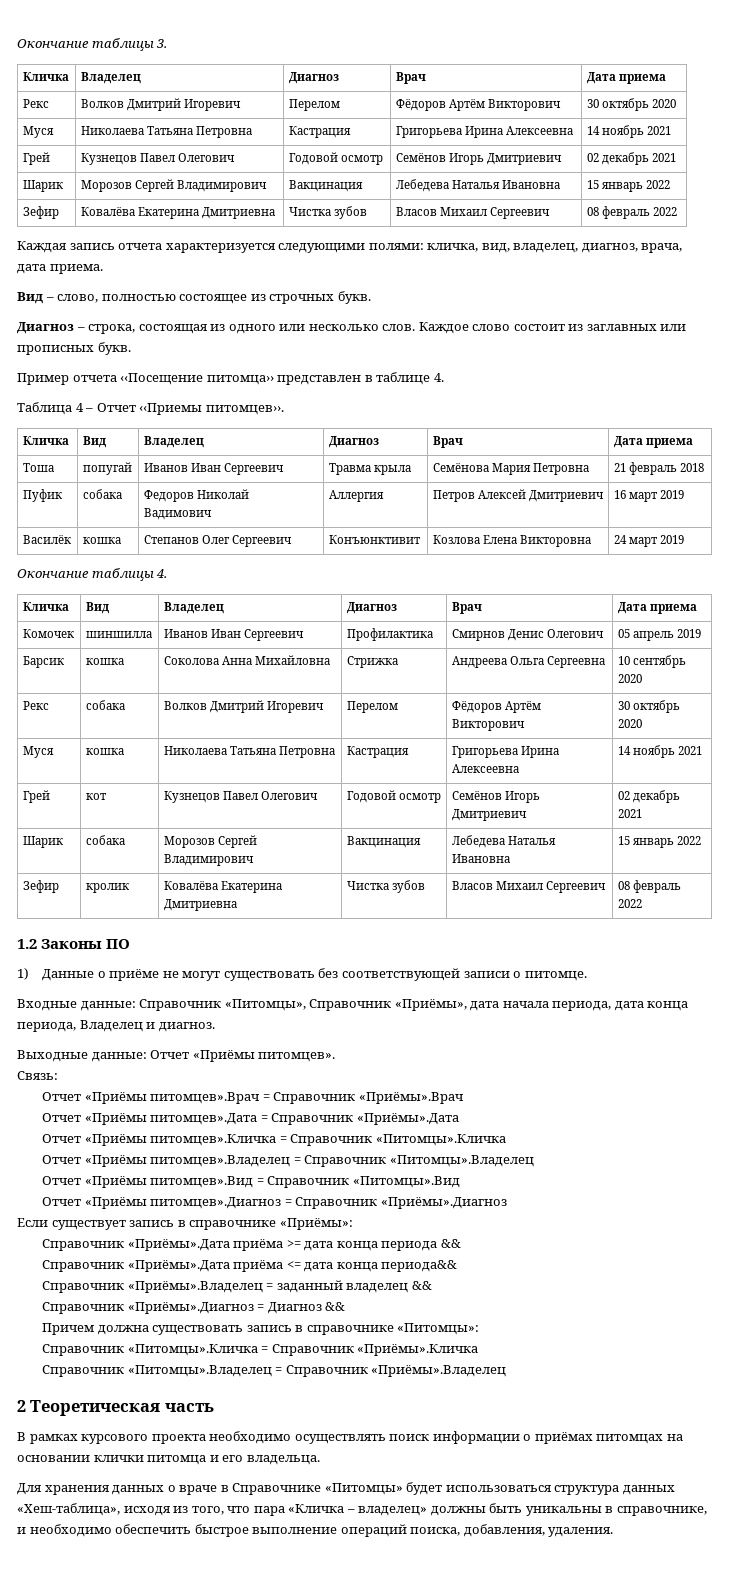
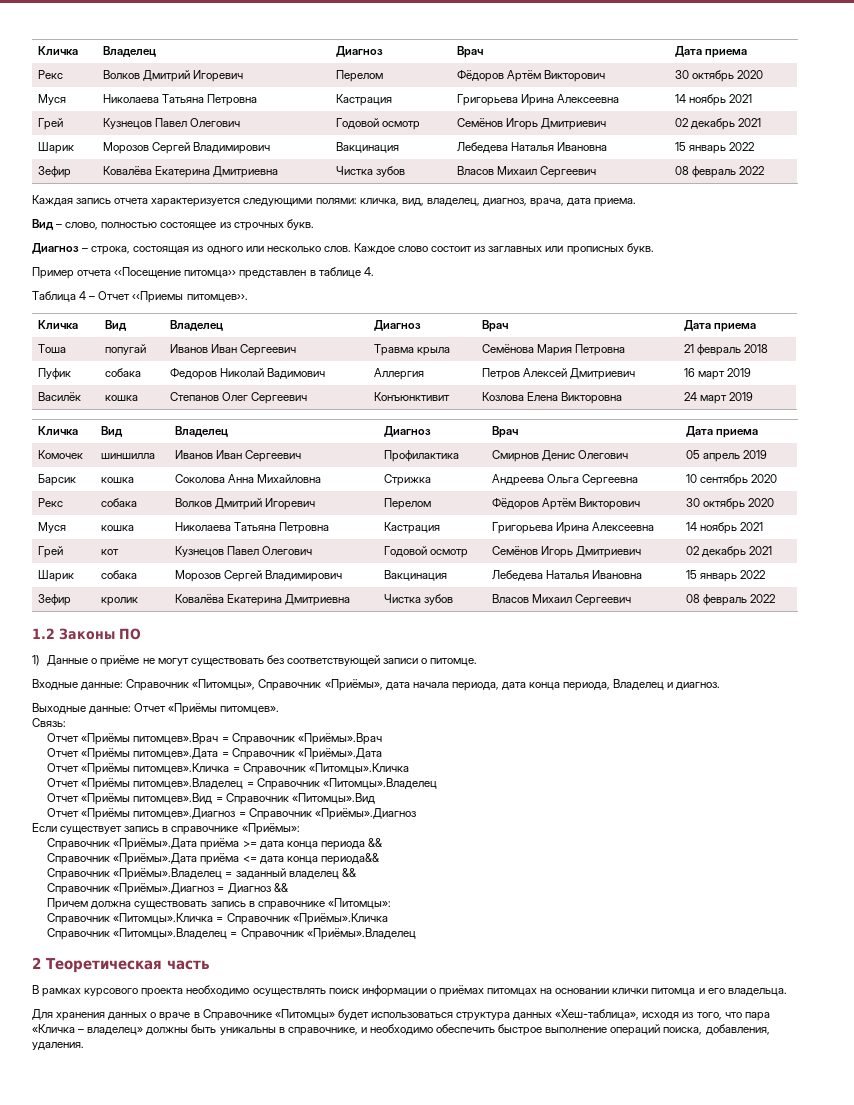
- Окончание таблицы 3.
- Окончание таблицы 4.

